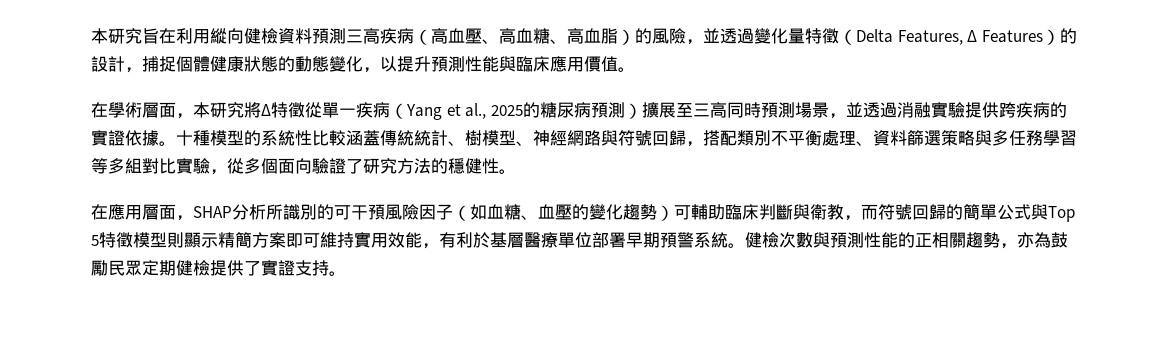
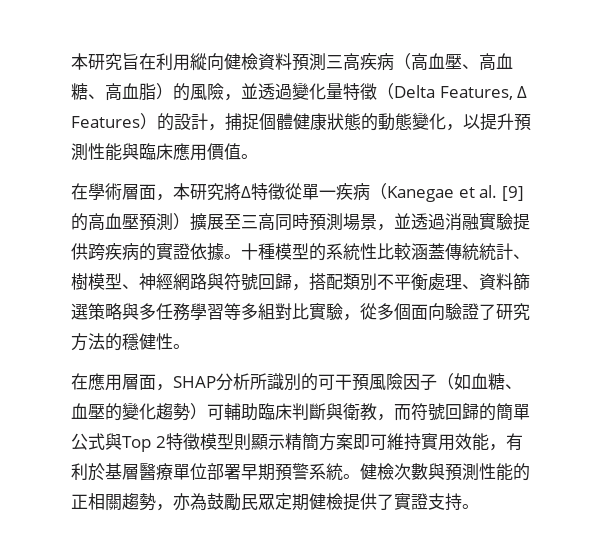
- 在學術層面，本研究將Δ特徵從單一疾病（Yang et al., 2025的糖尿病預測）擴展至三高同時預測場景，並透過消融實驗提供跨疾病的實證依據。
+ 在學術層面，本研究將Δ特徵從單一疾病（Kanegae et al. [9]的高血壓預測）擴展至三高同時預測場景，並透過消融實驗提供跨疾病的實證依據。
- 在應用層面，SHAP分析所識別的可干預風險因子（如血糖、血壓的變化趨勢）可輔助臨床判斷與衛教，而符號回歸的簡單公式與Top 5特徵模型則顯示精簡方案即可維持實用效能，有利於基層醫療單位部署早期預警系統。
+ 在應用層面，SHAP分析所識別的可干預風險因子（如血糖、血壓的變化趨勢）可輔助臨床判斷與衛教，而符號回歸的簡單公式與Top 2特徵模型則顯示精簡方案即可維持實用效能，有利於基層醫療單位部署早期預警系統。

